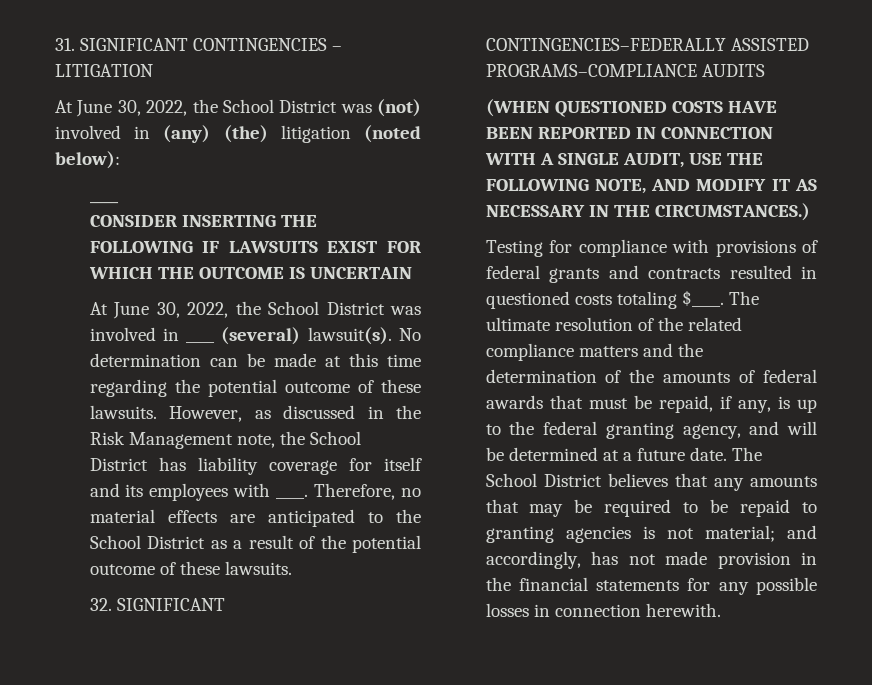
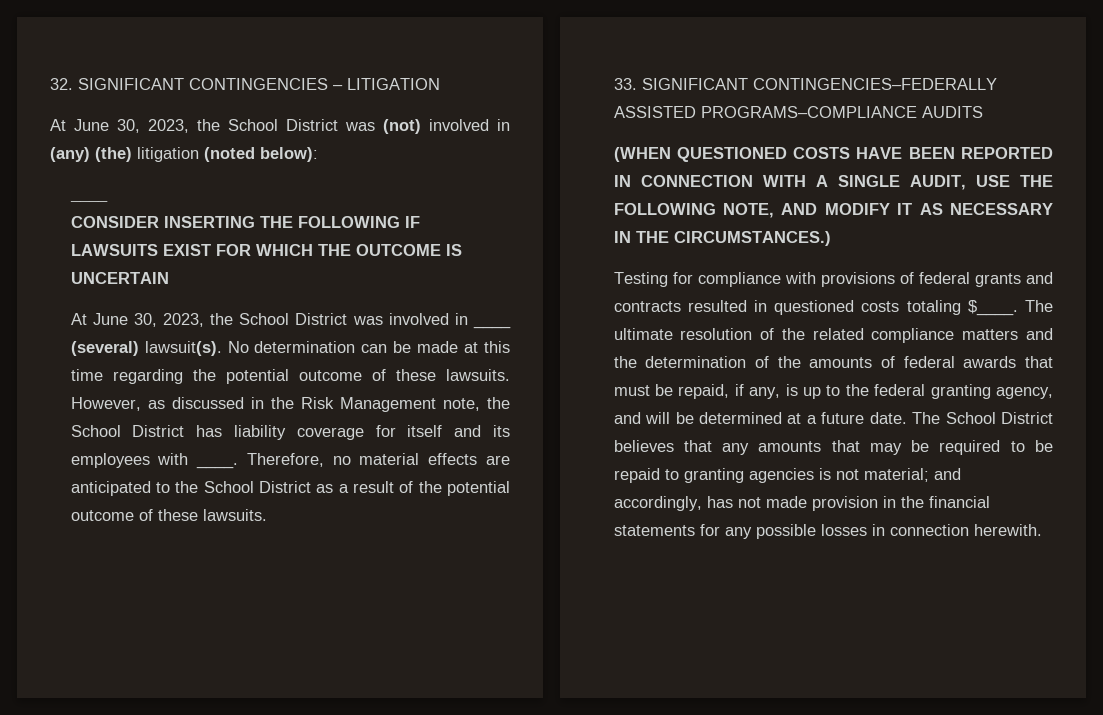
- 31. SIGNIFICANT CONTINGENCIES – LITIGATION
+ 32. SIGNIFICANT CONTINGENCIES – LITIGATION
- At June 30, 2022, the School District was (not) involved in (any) (the) litigation (noted below):
+ At June 30, 2023, the School District was (not) involved in (any) (the) litigation (noted below):
- At June 30, 2022, the School District was involved in ____ (several) lawsuit(s).
+ At June 30, 2023, the School District was involved in ____ (several) lawsuit(s).
- 32. SIGNIFICANT CONTINGENCIES–FEDERALLY ASSISTED PROGRAMS–COMPLIANCE AUDITS
+ 33. SIGNIFICANT CONTINGENCIES–FEDERALLY ASSISTED PROGRAMS–COMPLIANCE AUDITS

